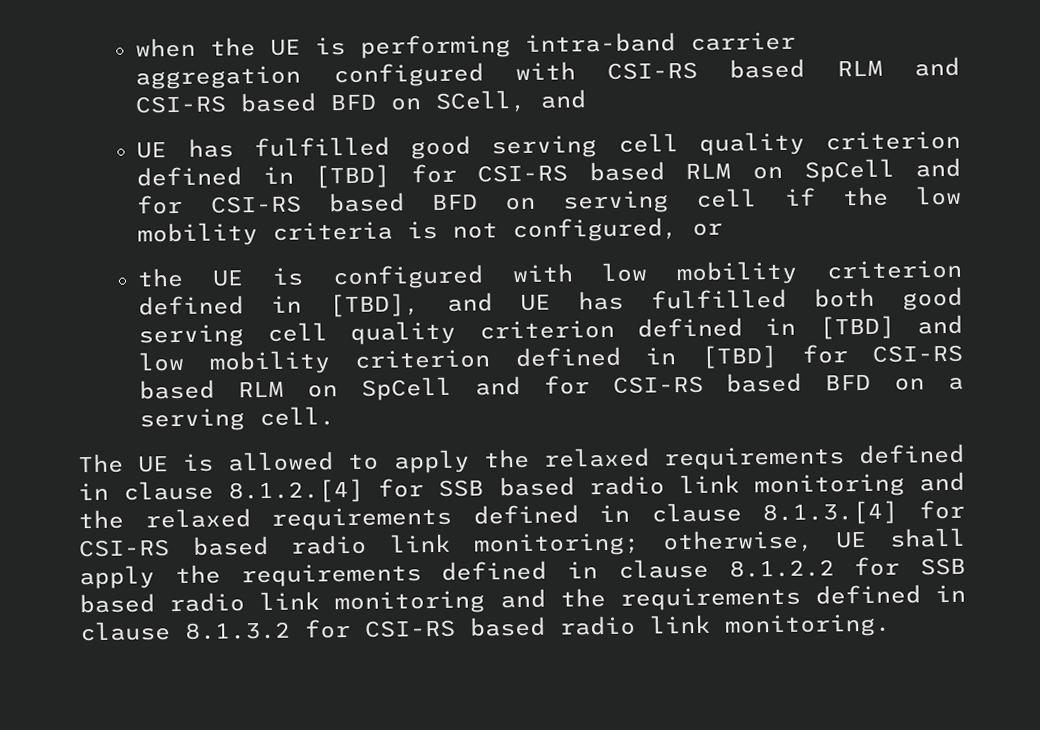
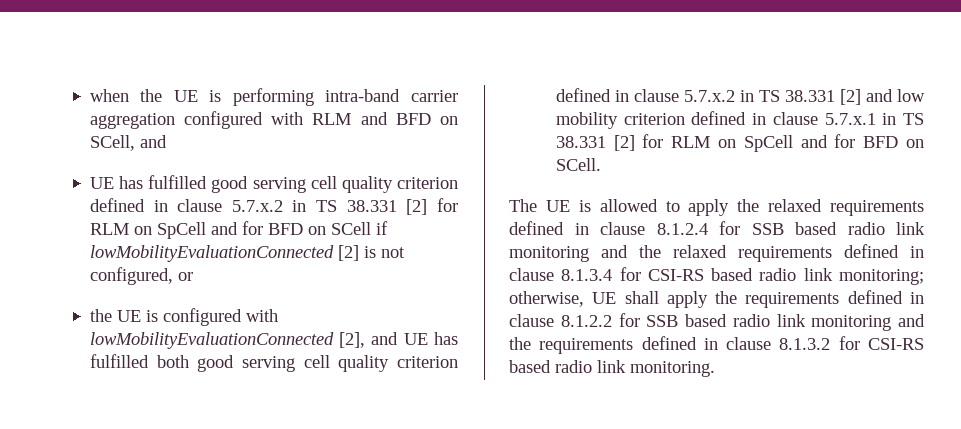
- when the UE is performing intra-band carrier aggregation configured with CSI-RS based RLM and CSI-RS based BFD on SCell, and
+ when the UE is performing intra-band carrier aggregation configured with RLM and BFD on SCell, and
- UE has fulfilled good serving cell quality criterion defined in [TBD] for CSI-RS based RLM on SpCell and for CSI-RS based BFD on serving cell if the low mobility criteria is not configured, or
+ UE has fulfilled good serving cell quality criterion defined in clause 5.7.x.2 in TS 38.331 [2] for RLM on SpCell and for BFD on SCell if lowMobilityEvaluationConnected [2] is not configured, or
- the UE is configured with low mobility criterion defined in [TBD], and UE has fulfilled both good serving cell quality criterion defined in [TBD] and low mobility criterion defined in [TBD] for CSI-RS based RLM on SpCell and for CSI-RS based BFD on a serving cell.
+ the UE is configured with lowMobilityEvaluationConnected [2], and UE has fulfilled both good serving cell quality criterion defined in clause 5.7.x.2 in TS 38.331 [2] and low mobility criterion defined in clause 5.7.x.1 in TS 38.331 [2] for RLM on SpCell and for BFD on SCell.
- The UE is allowed to apply the relaxed requirements defined in clause 8.1.2.[4] for SSB based radio link monitoring and the relaxed requirements defined in clause 8.1.3.[4] for CSI-RS based radio link monitoring; otherwise, UE shall apply the requirements defined in clause 8.1.2.2 for SSB based radio link monitoring and the requirements defined in clause 8.1.3.2 for CSI-RS based radio link monitoring.
+ The UE is allowed to apply the relaxed requirements defined in clause 8.1.2.4 for SSB based radio link monitoring and the relaxed requirements defined in clause 8.1.3.4 for CSI-RS based radio link monitoring; otherwise, UE shall apply the requirements defined in clause 8.1.2.2 for SSB based radio link monitoring and the requirements defined in clause 8.1.3.2 for CSI-RS based radio link monitoring.

